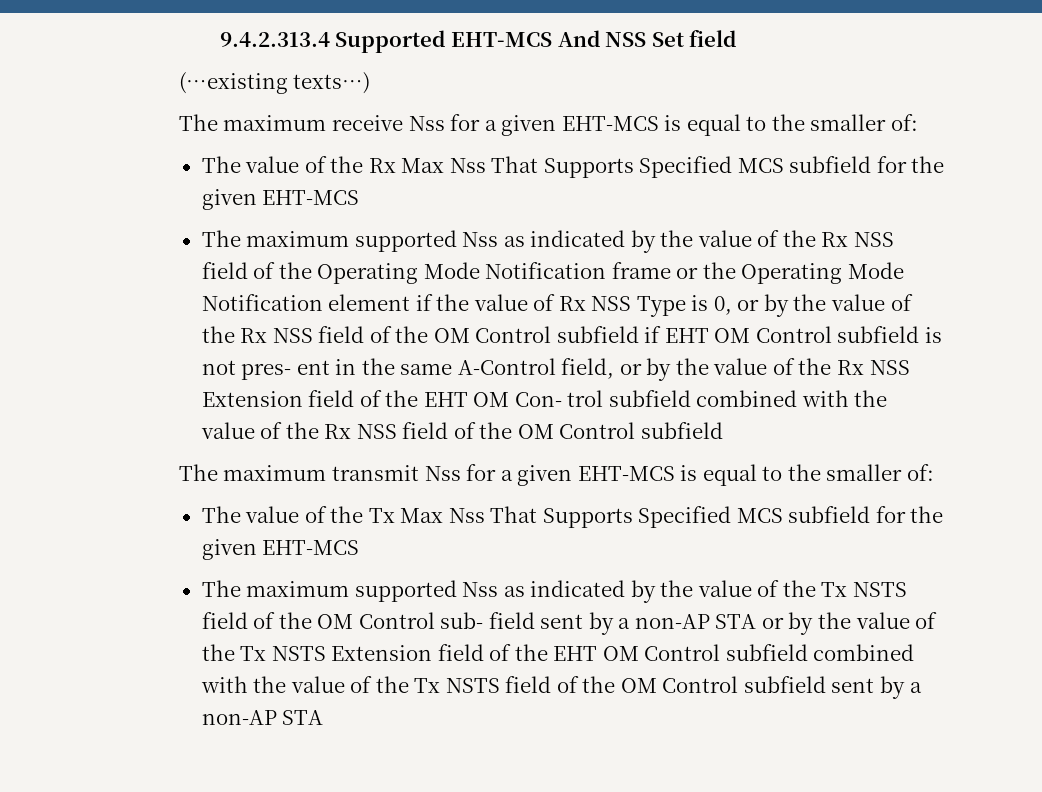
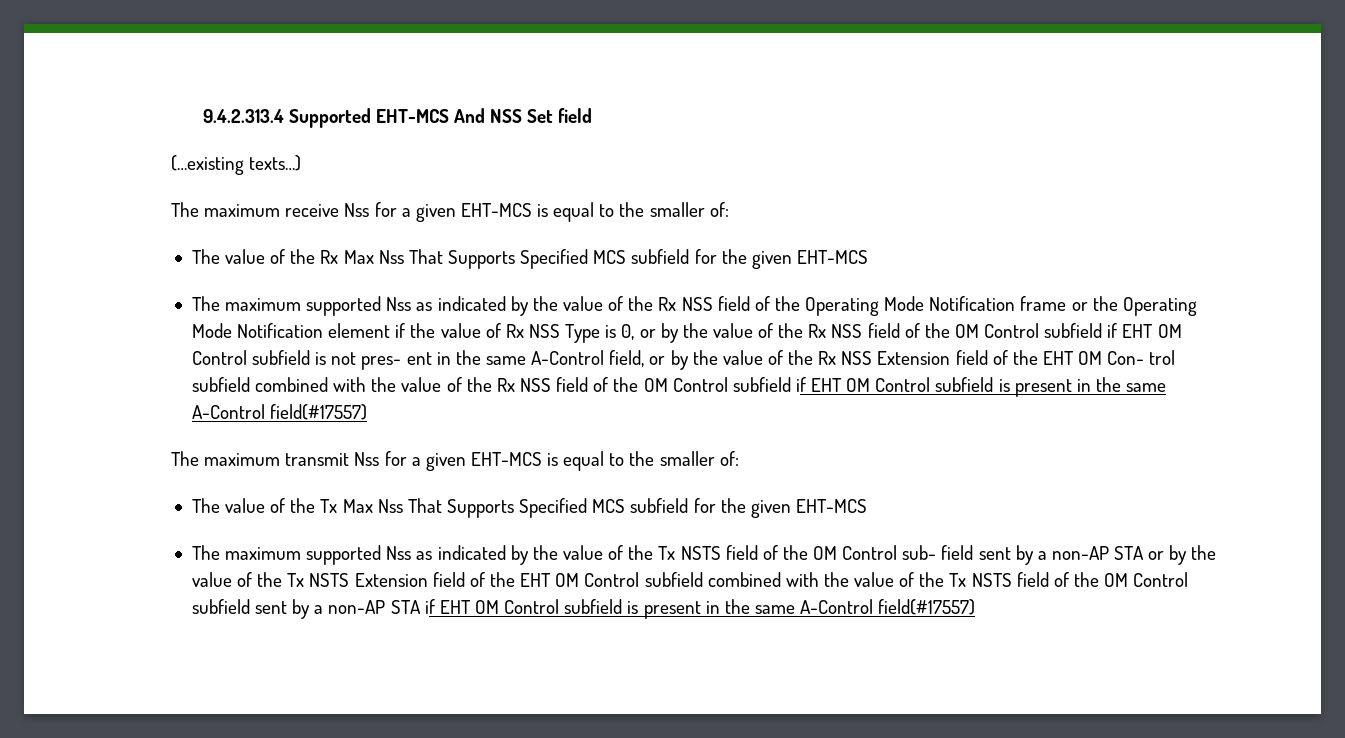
- The maximum supported Nss as indicated by the value of the Rx NSS field of the Operating Mode Notification frame or the Operating Mode Notification element if the value of Rx NSS Type is 0, or by the value of the Rx NSS field of the OM Control subfield if EHT OM Control subfield is not pres- ent in the same A-Control field, or by the value of the Rx NSS Extension field of the EHT OM Con- trol subfield combined with the value of the Rx NSS field of the OM Control subfield
+ The maximum supported Nss as indicated by the value of the Rx NSS field of the Operating Mode Notification frame or the Operating Mode Notification element if the value of Rx NSS Type is 0, or by the value of the Rx NSS field of the OM Control subfield if EHT OM Control subfield is not pres- ent in the same A-Control field, or by the value of the Rx NSS Extension field of the EHT OM Con- trol subfield combined with the value of the Rx NSS field of the OM Control subfield if EHT OM Control subfield is present in the same A-Control field(#17557)
- The maximum supported Nss as indicated by the value of the Tx NSTS field of the OM Control sub- field sent by a non-AP STA or by the value of the Tx NSTS Extension field of the EHT OM Control subfield combined with the value of the Tx NSTS field of the OM Control subfield sent by a non-AP STA
+ The maximum supported Nss as indicated by the value of the Tx NSTS field of the OM Control sub- field sent by a non-AP STA or by the value of the Tx NSTS Extension field of the EHT OM Control subfield combined with the value of the Tx NSTS field of the OM Control subfield sent by a non-AP STA if EHT OM Control subfield is present in the same A-Control field(#17557)

